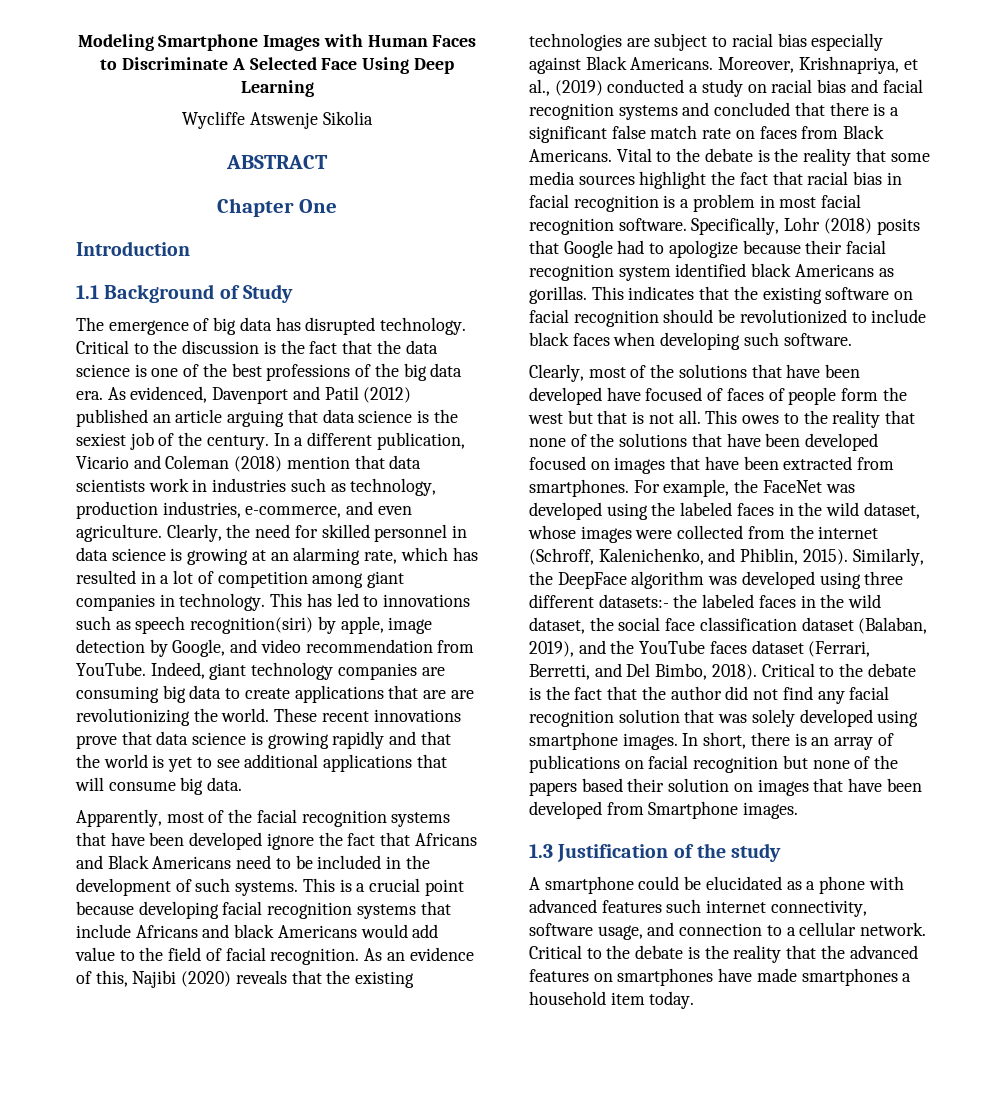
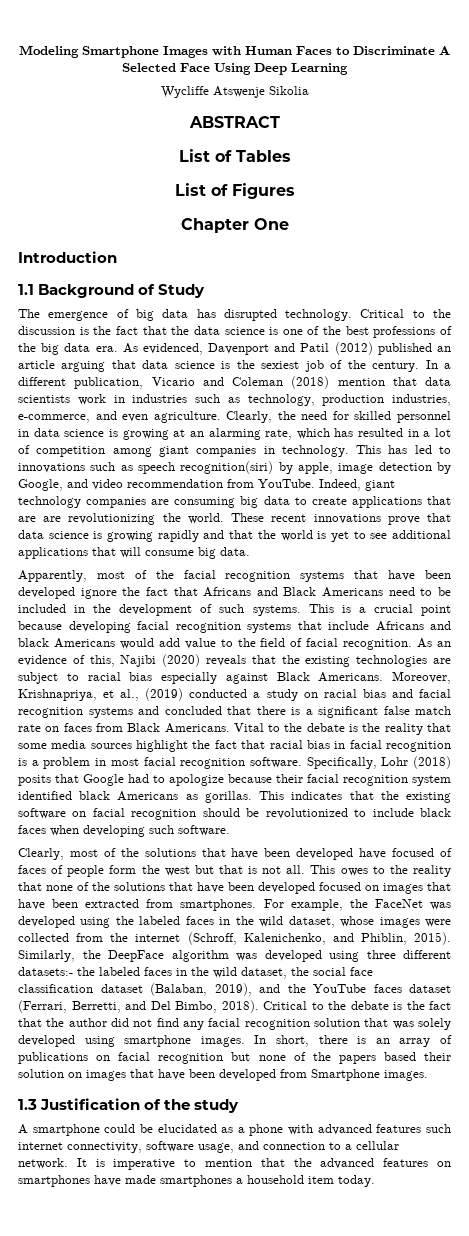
+ List of Tables
+ List of Figures
- Critical to the debate is the reality that the advanced features on smartphones have made smartphones a household item today.
+ It is imperative to mention that the advanced features on smartphones have made smartphones a household item today.

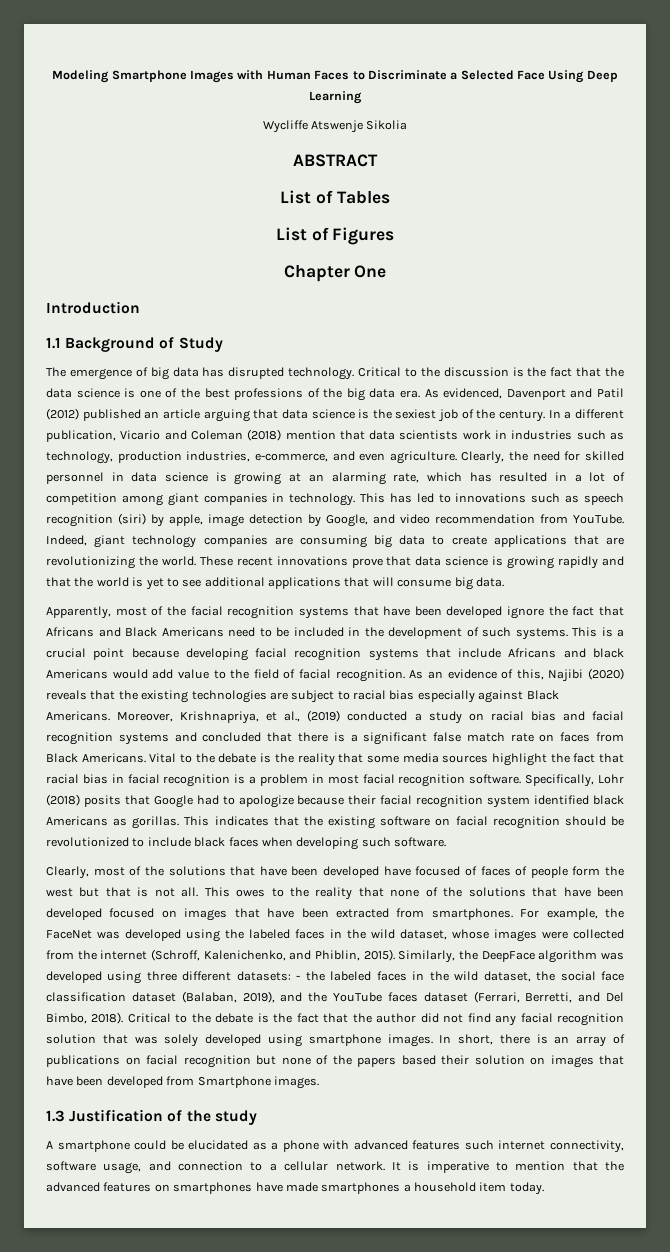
- Modeling Smartphone Images with Human Faces to Discriminate A Selected Face Using Deep Learning
+ Modeling Smartphone Images with Human Faces to Discriminate a Selected Face Using Deep Learning
- This has led to innovations such as speech recognition(siri) by apple, image detection by Google, and video recommendation from YouTube.
+ This has led to innovations such as speech recognition (siri) by apple, image detection by Google, and video recommendation from YouTube.
- Indeed, giant technology companies are consuming big data to create applications that are are revolutionizing the world.
+ Indeed, giant technology companies are consuming big data to create applications that are revolutionizing the world.
- Similarly, the DeepFace algorithm was developed using three different datasets:- the labeled faces in the wild dataset, the social face classification dataset (Balaban, 2019), and the YouTube faces dataset (Ferrari, Berretti, and Del Bimbo, 2018).
+ Similarly, the DeepFace algorithm was developed using three different datasets: - the labeled faces in the wild dataset, the social face classification dataset (Balaban, 2019), and the YouTube faces dataset (Ferrari, Berretti, and Del Bimbo, 2018).

